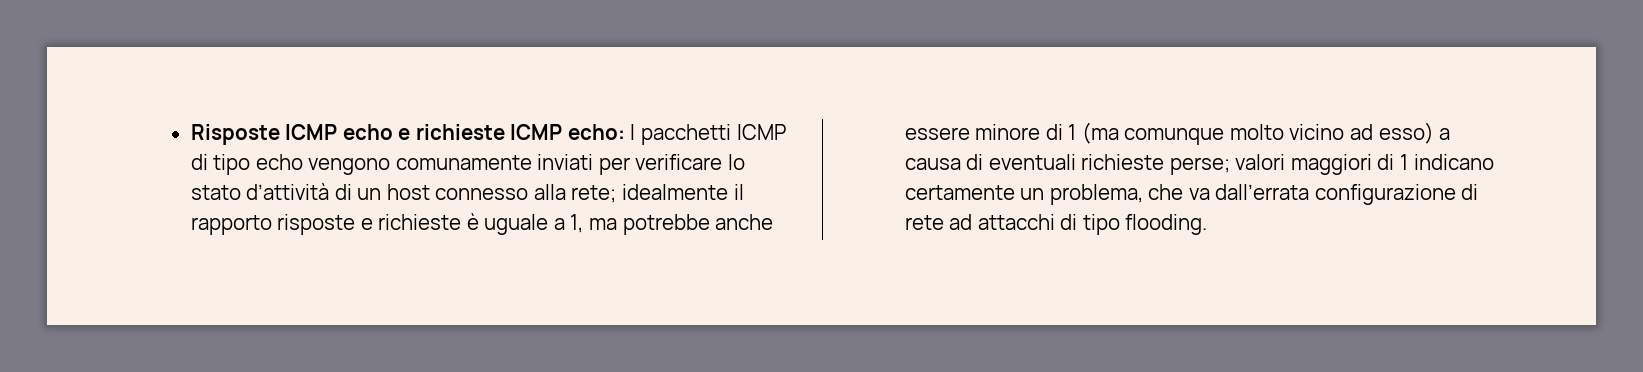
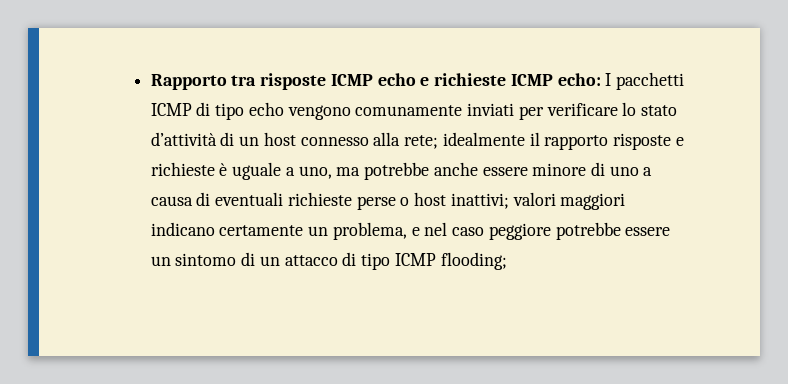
- Risposte ICMP echo e richieste ICMP echo: I pacchetti ICMP di tipo echo vengono comunamente inviati per verificare lo stato d’attività di un host connesso alla rete; idealmente il rapporto risposte e richieste è uguale a 1, ma potrebbe anche essere minore di 1 (ma comunque molto vicino ad esso) a causa di eventuali richieste perse; valori maggiori di 1 indicano certamente un problema, che va dall’errata configurazione di rete ad attacchi di tipo flooding.
+ Rapporto tra risposte ICMP echo e richieste ICMP echo: I pacchetti ICMP di tipo echo vengono comunamente inviati per verificare lo stato d’attività di un host connesso alla rete; idealmente il rapporto risposte e richieste è uguale a uno, ma potrebbe anche essere minore di uno a causa di eventuali richieste perse o host inattivi; valori maggiori indicano certamente un problema, e nel caso peggiore potrebbe essere un sintomo di un attacco di tipo ICMP flooding;

